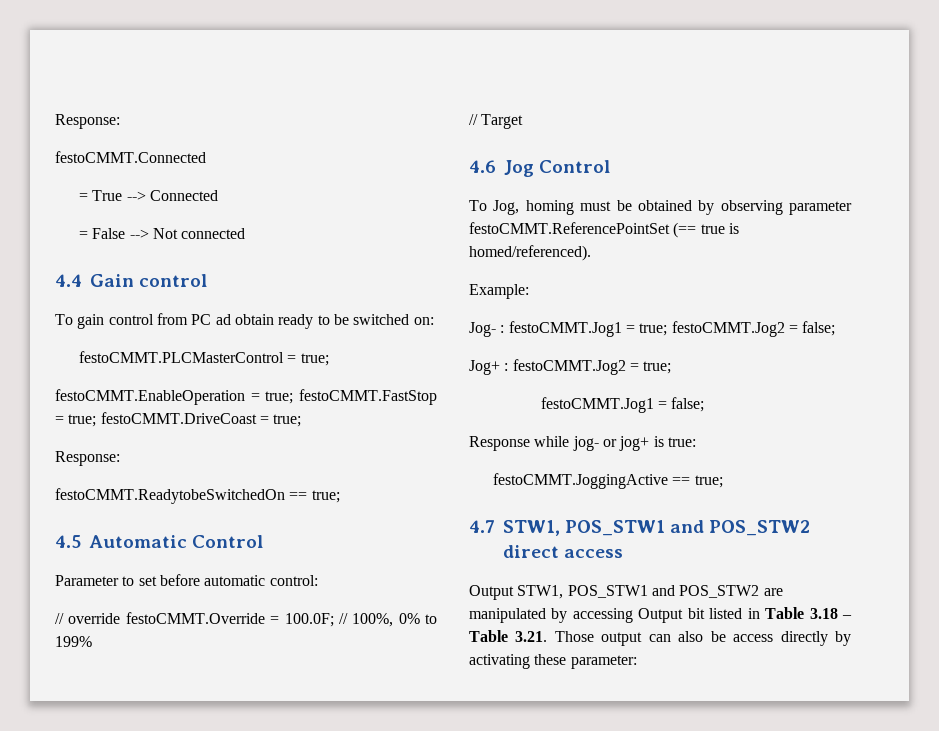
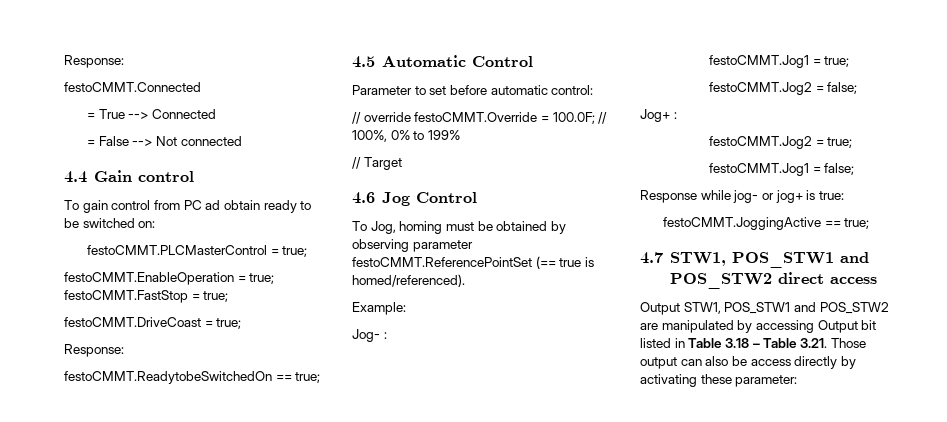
- festoCMMT.EnableOperation = true; festoCMMT.FastStop = true; festoCMMT.DriveCoast = true;
+ festoCMMT.EnableOperation = true; festoCMMT.FastStop = true;
+ festoCMMT.DriveCoast = true;
- Jog- : festoCMMT.Jog1 = true; festoCMMT.Jog2 = false;
+ Jog- :
+ festoCMMT.Jog1 = true;
+ festoCMMT.Jog2 = false;
- Jog+ : festoCMMT.Jog2 = true;
+ Jog+ :
+ festoCMMT.Jog2 = true;

